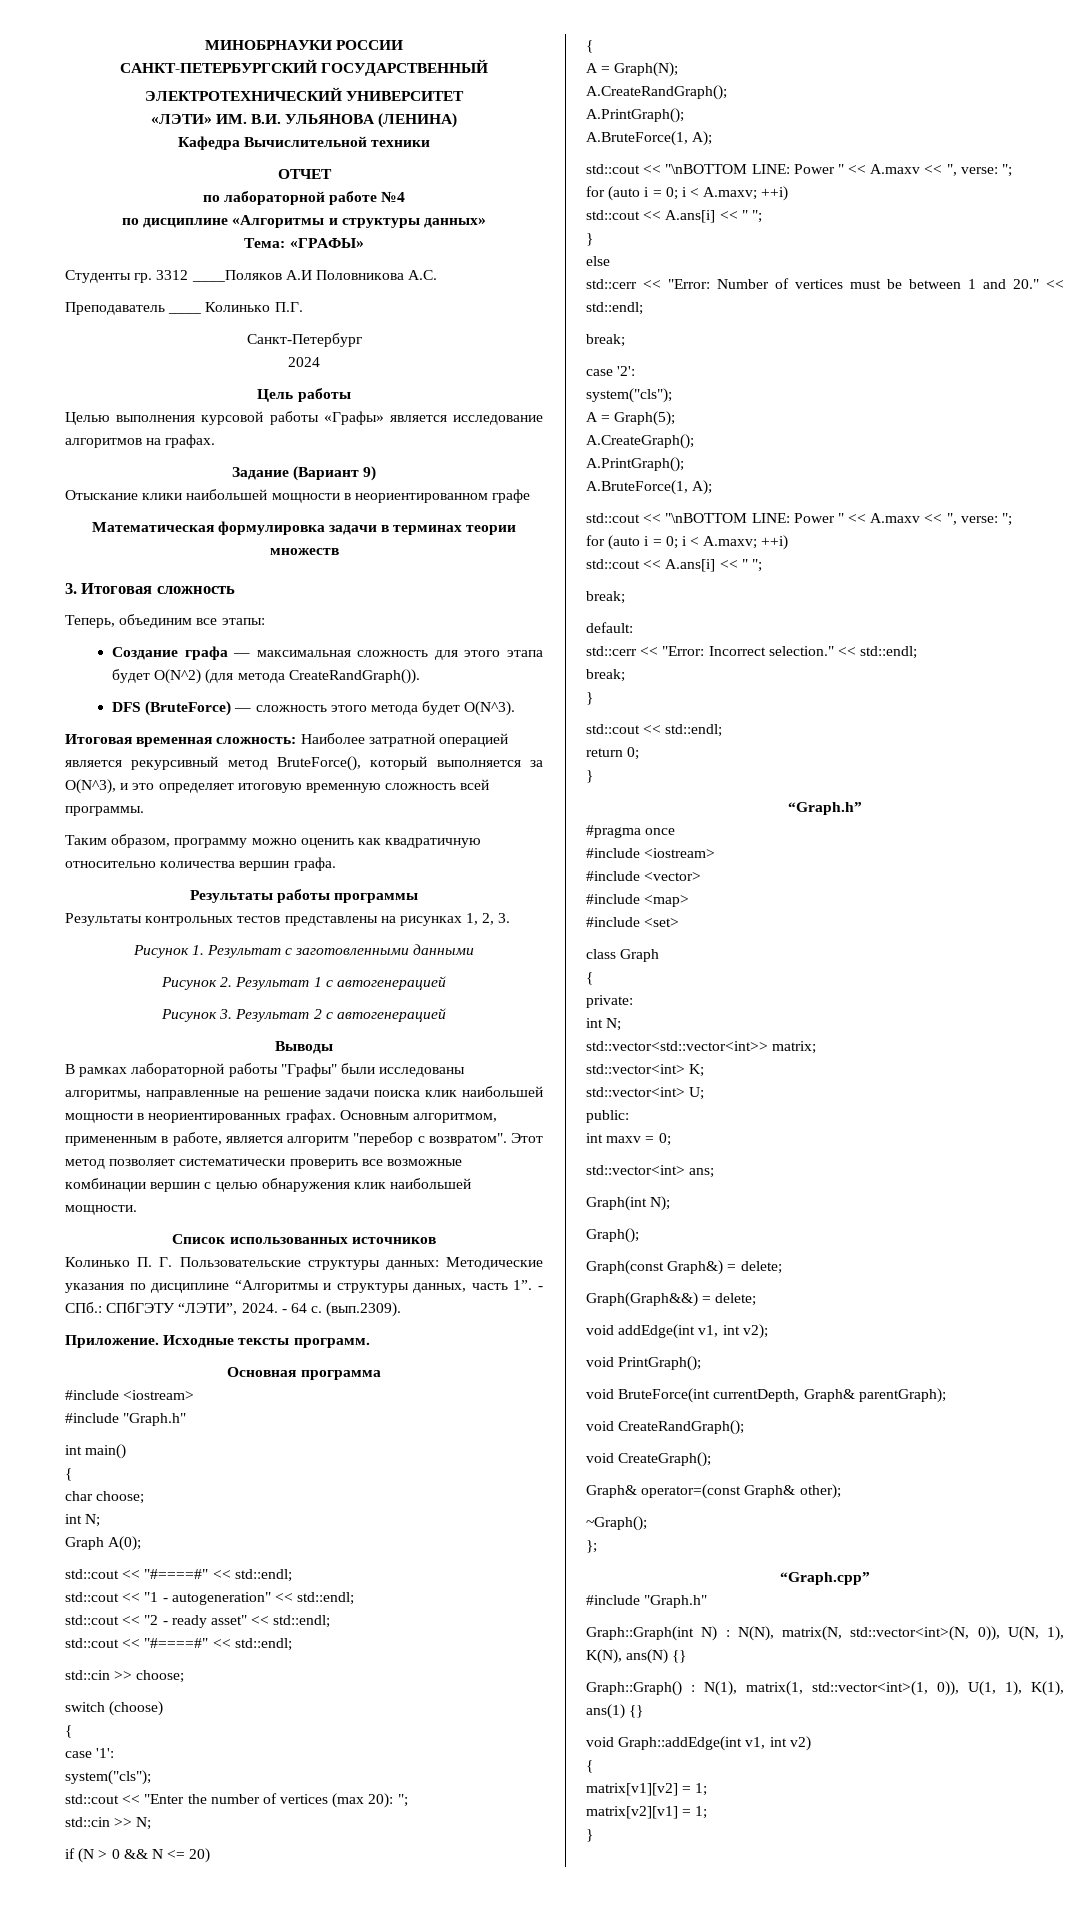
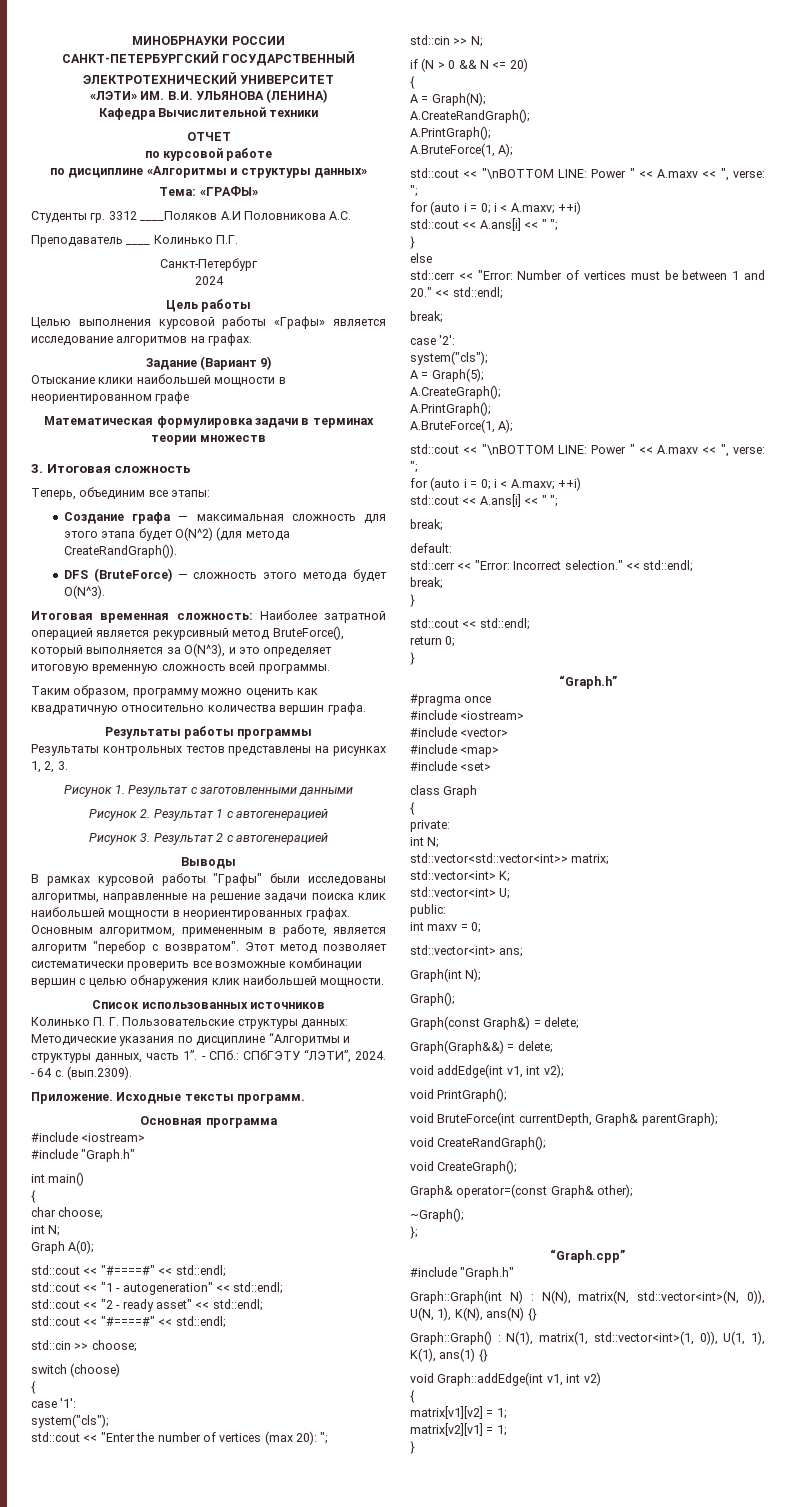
- по лабораторной работе №4
+ по курсовой работе
- В рамках лабораторной работы "Графы" были исследованы алгоритмы, направленные на решение задачи поиска клик наибольшей мощности в неориентированных графах.
+ В рамках курсовой работы "Графы" были исследованы алгоритмы, направленные на решение задачи поиска клик наибольшей мощности в неориентированных графах.

